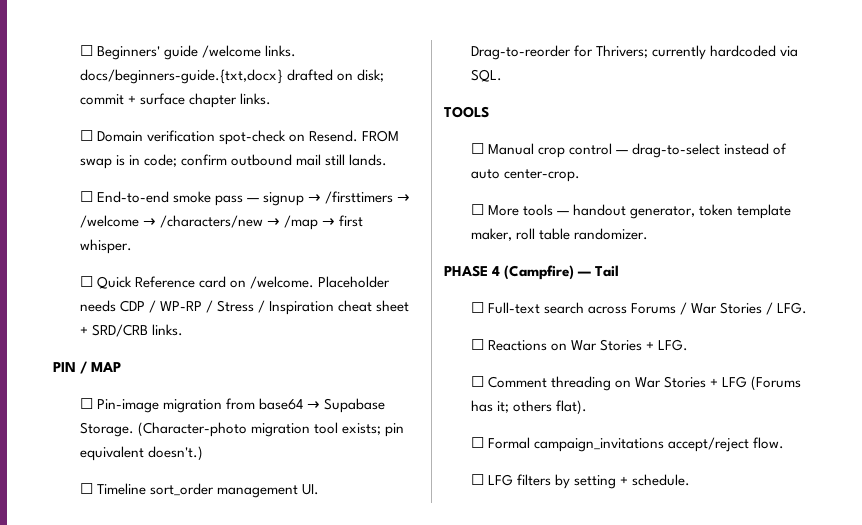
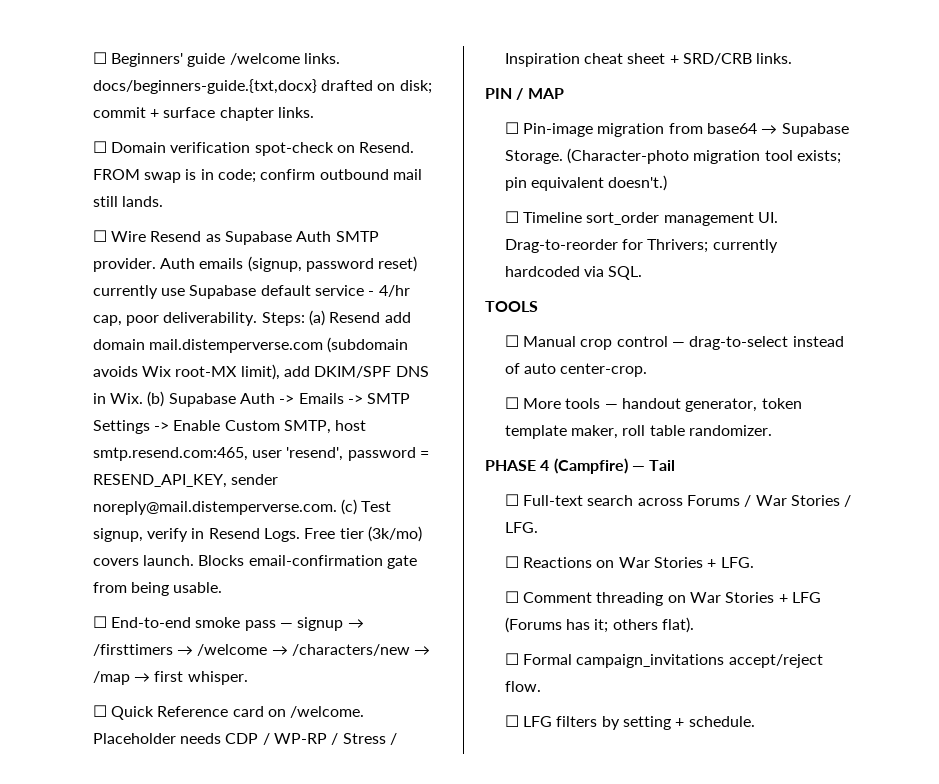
+ ☐ Wire Resend as Supabase Auth SMTP provider. Auth emails (signup, password reset) currently use Supabase default service - 4/hr cap, poor deliverability. Steps: (a) Resend add domain mail.distemperverse.com (subdomain avoids Wix root-MX limit), add DKIM/SPF DNS in Wix. (b) Supabase Auth -> Emails -> SMTP Settings -> Enable Custom SMTP, host smtp.resend.com:465, user 'resend', password = RESEND_API_KEY, sender noreply@mail.distemperverse.com. (c) Test signup, verify in Resend Logs. Free tier (3k/mo) covers launch. Blocks email-confirmation gate from being usable.

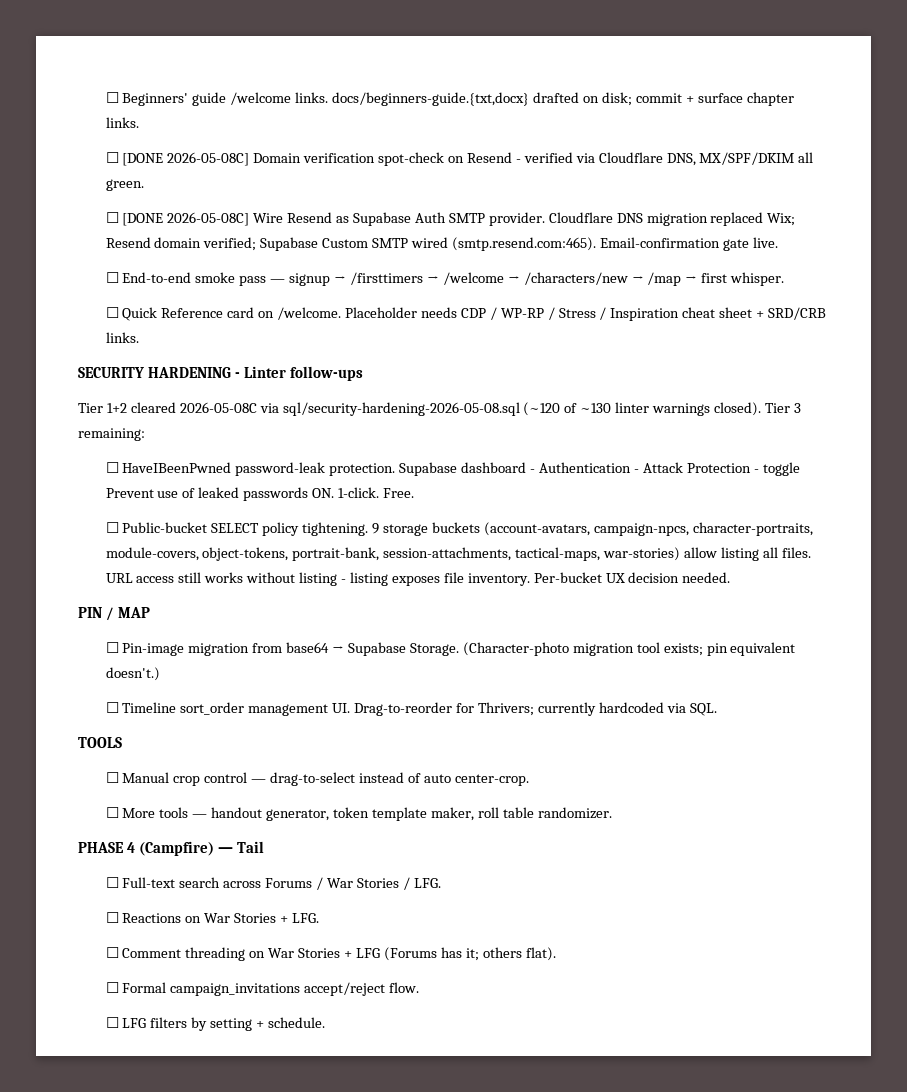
- ☐ Domain verification spot-check on Resend. FROM swap is in code; confirm outbound mail still lands.
- ☐ Wire Resend as Supabase Auth SMTP provider.
+ ☐ [DONE 2026-05-08C] Domain verification spot-check on Resend - verified via Cloudflare DNS, MX/SPF/DKIM all green.
+ ☐ [DONE 2026-05-08C] Wire Resend as Supabase Auth SMTP provider.
- Auth emails (signup, password reset) currently use Supabase default service - 4/hr cap, poor deliverability. Steps: (a) Resend add domain mail.distemperverse.com (subdomain avoids Wix root-MX limit), add DKIM/SPF DNS in Wix. (b) Supabase Auth -> Emails -> SMTP Settings -> Enable Custom SMTP, host smtp.resend.com:465, user 'resend', password = RESEND_API_KEY, sender noreply@mail.distemperverse.com. (c) Test signup, verify in Resend Logs. Free tier (3k/mo) covers launch. Blocks email-confirmation gate from being usable.
+ Cloudflare DNS migration replaced Wix; Resend domain verified; Supabase Custom SMTP wired (smtp.resend.com:465). Email-confirmation gate live.
+ SECURITY HARDENING - Linter follow-ups
+ Tier 1+2 cleared 2026-05-08C via sql/security-hardening-2026-05-08.sql (~120 of ~130 linter warnings closed). Tier 3 remaining:
+ ☐ HaveIBeenPwned password-leak protection. Supabase dashboard - Authentication - Attack Protection - toggle Prevent use of leaked passwords ON. 1-click. Free.
+ ☐ Public-bucket SELECT policy tightening. 9 storage buckets (account-avatars, campaign-npcs, character-portraits, module-covers, object-tokens, portrait-bank, session-attachments, tactical-maps, war-stories) allow listing all files. URL access still works without listing - listing exposes file inventory. Per-bucket UX decision needed.

